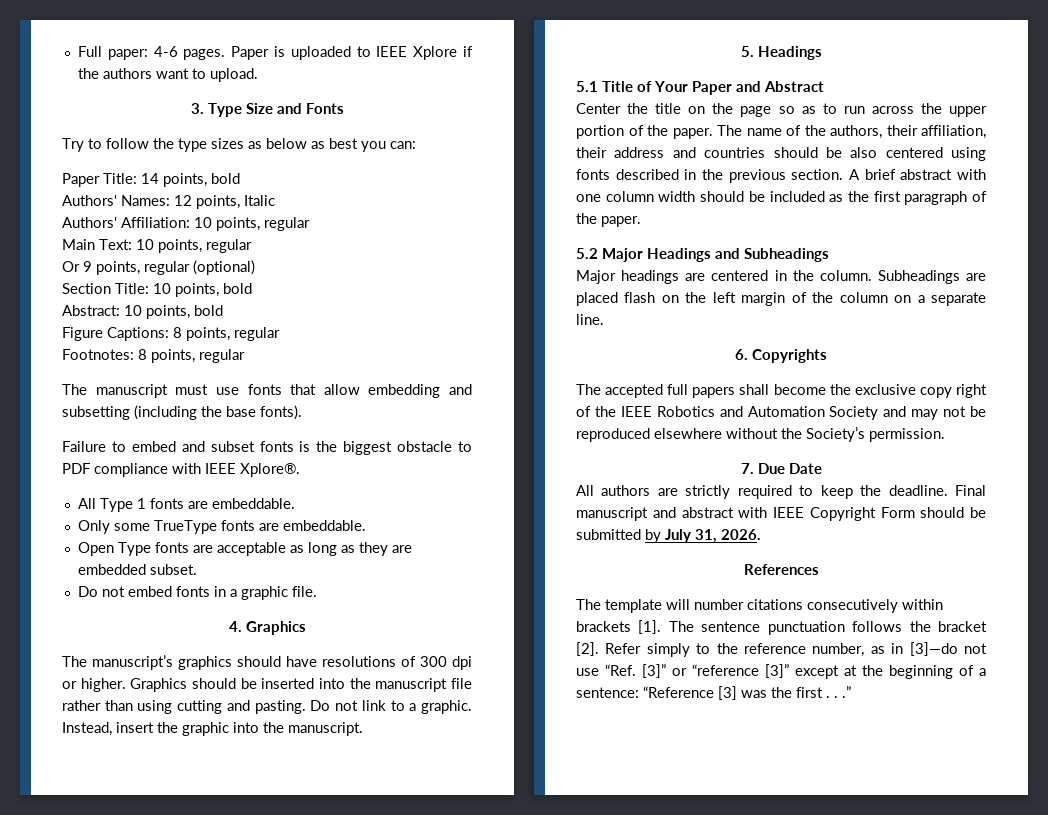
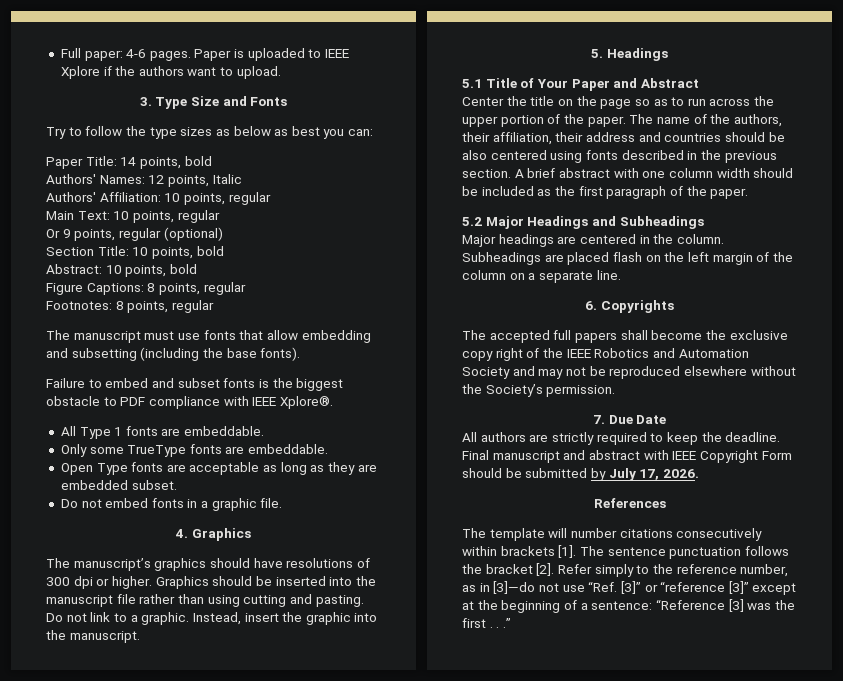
- Final manuscript and abstract with IEEE Copyright Form should be submitted by July 31, 2026.
+ Final manuscript and abstract with IEEE Copyright Form should be submitted by July 17, 2026.

